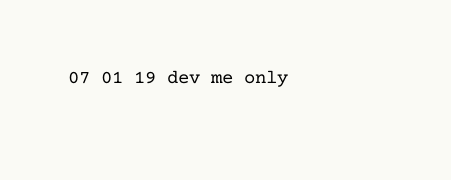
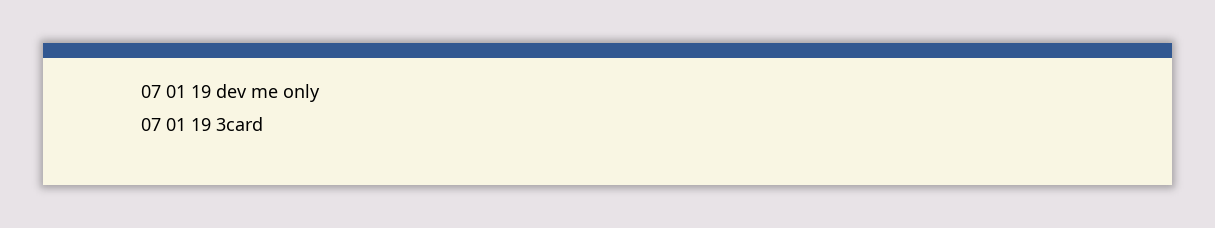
+ 07 01 19 3card

